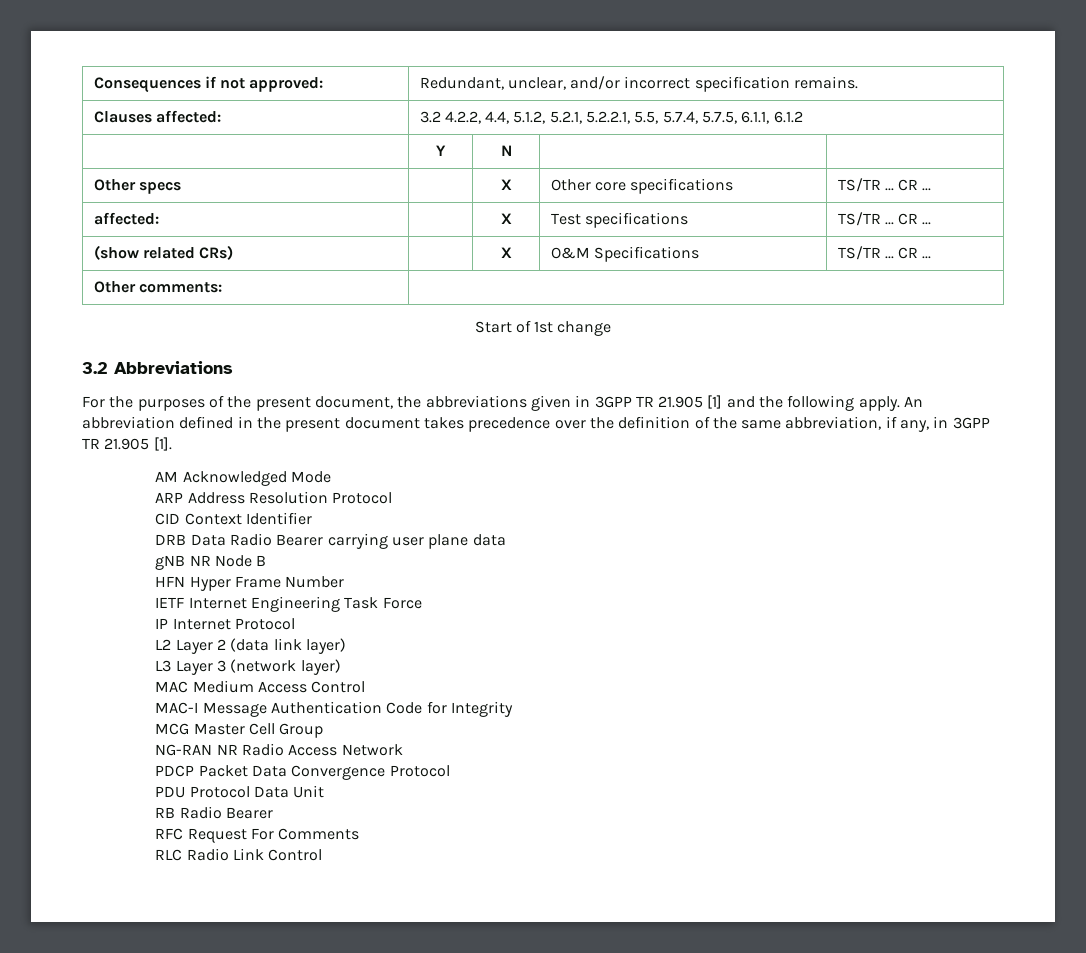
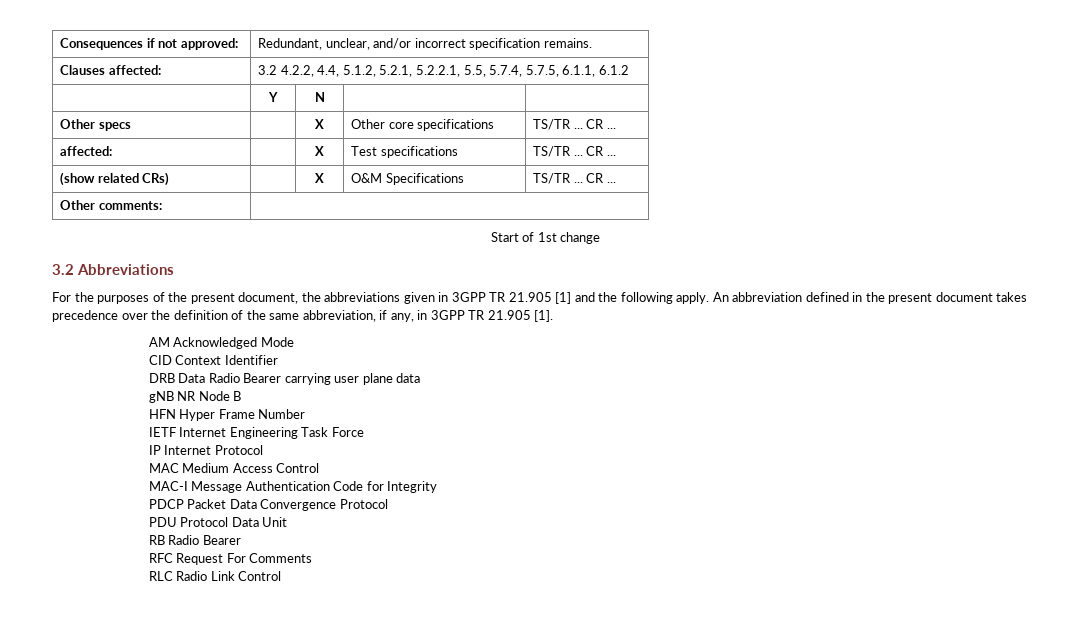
- ARP Address Resolution Protocol
- L2 Layer 2 (data link layer)
- L3 Layer 3 (network layer)
- MCG Master Cell Group
- NG-RAN NR Radio Access Network

